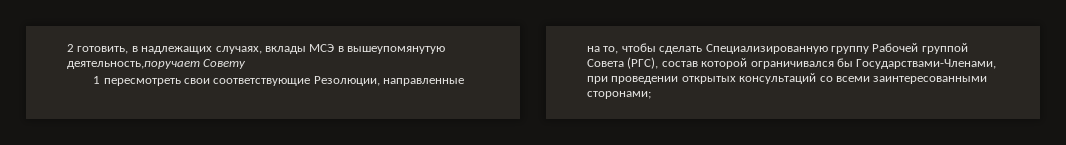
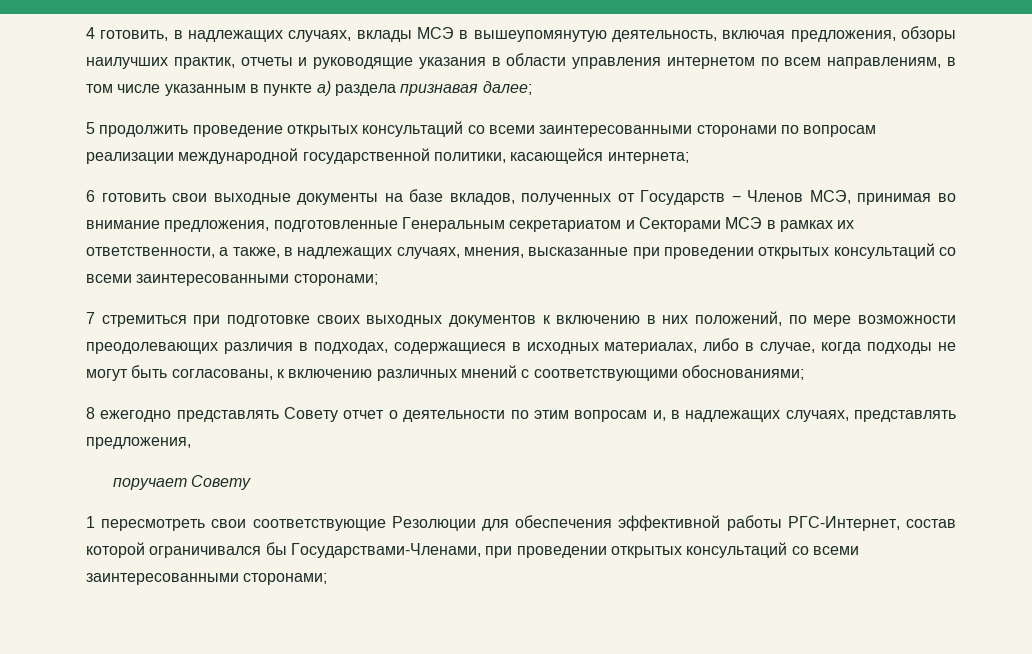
- 2 готовить, в надлежащих случаях, вклады МСЭ в вышеупомянутую деятельность,поручает Совету
+ 4 готовить, в надлежащих случаях, вклады МСЭ в вышеупомянутую деятельность, включая предложения, обзоры наилучших практик, отчеты и руководящие указания в области управления интернетом по всем направлениям, в том числе указанным в пункте а) раздела признавая далее;
+ 5 продолжить проведение открытых консультаций со всеми заинтересованными сторонами по вопросам реализации международной государственной политики, касающейся интернета;
+ 6 готовить свои выходные документы на базе вкладов, полученных от Государств − Членов МСЭ, принимая во внимание предложения, подготовленные Генеральным секретариатом и Секторами МСЭ в рамках их ответственности, а также, в надлежащих случаях, мнения, высказанные при проведении открытых консультаций со всеми заинтересованными сторонами;
+ 7 стремиться при подготовке своих выходных документов к включению в них положений, по мере возможности преодолевающих различия в подходах, содержащиеся в исходных материалах, либо в случае, когда подходы не могут быть согласованы, к включению различных мнений с соответствующими обоснованиями;
+ 8 ежегодно представлять Совету отчет о деятельности по этим вопросам и, в надлежащих случаях, представлять предложения,
+ поручает Совету
- 1 пересмотреть свои соответствующие Резолюции, направленные на то, чтобы сделать Специализированную группу Рабочей группой Совета (РГС), состав которой ограничивался бы Государствами-Членами, при проведении открытых консультаций со всеми заинтересованными сторонами;
+ 1 пересмотреть свои соответствующие Резолюции для обеспечения эффективной работы РГС-Интернет, состав которой ограничивался бы Государствами-Членами, при проведении открытых консультаций со всеми заинтересованными сторонами;

